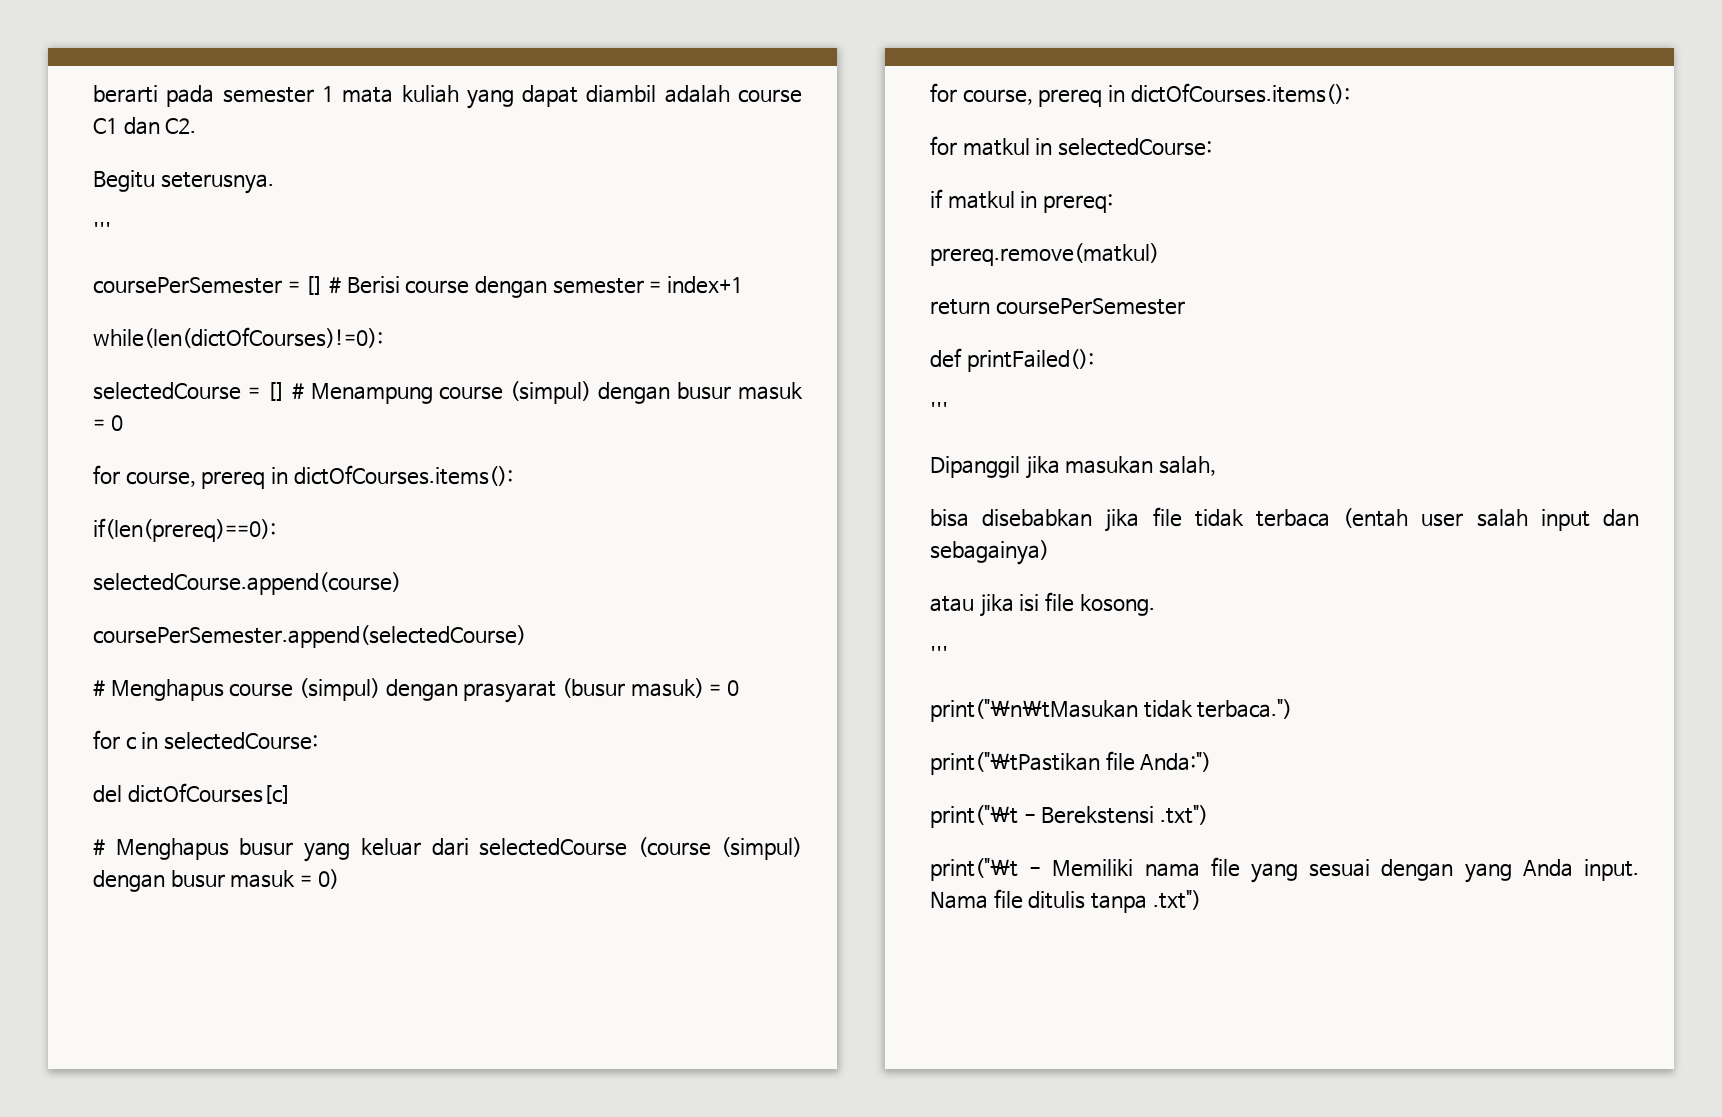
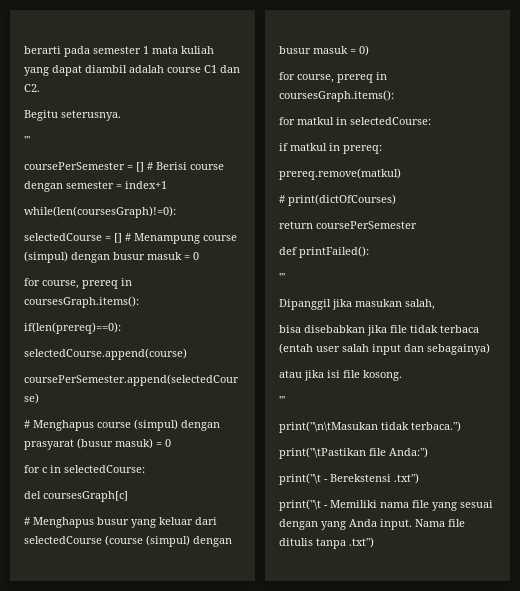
- while(len(dictOfCourses)!=0):
+ while(len(coursesGraph)!=0):
  selectedCourse = [] # Menampung course (simpul) dengan busur masuk = 0
- for course, prereq in dictOfCourses.items():
+ for course, prereq in coursesGraph.items():
- del dictOfCourses[c]
+ del coursesGraph[c]
  # Menghapus busur yang keluar dari selectedCourse (course (simpul) dengan busur masuk = 0)
- for course, prereq in dictOfCourses.items():
+ for course, prereq in coursesGraph.items():
+ # print(dictOfCourses)

